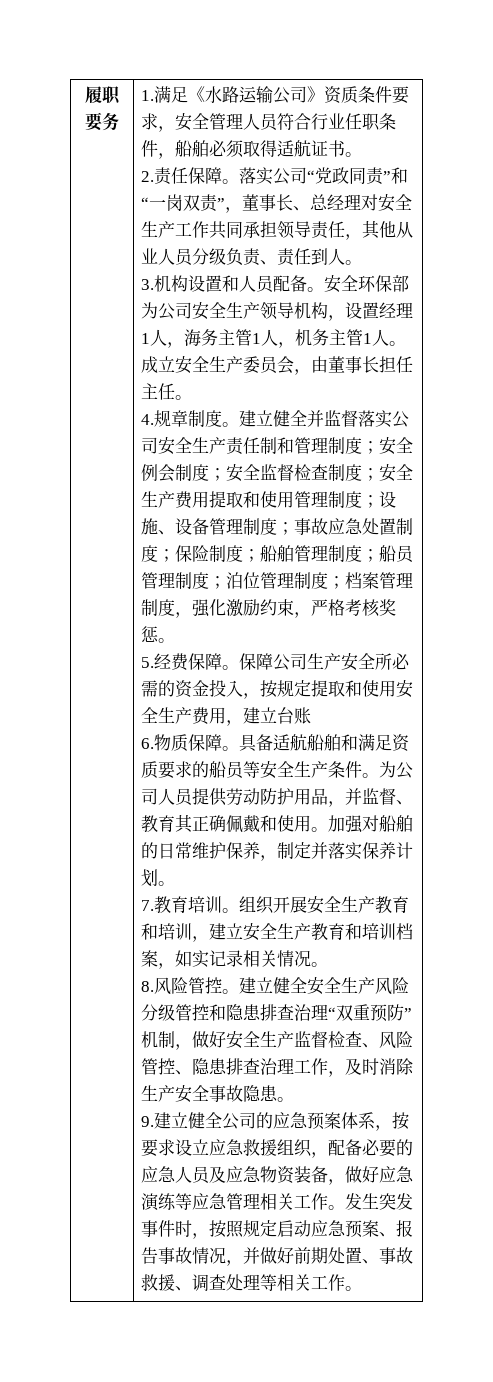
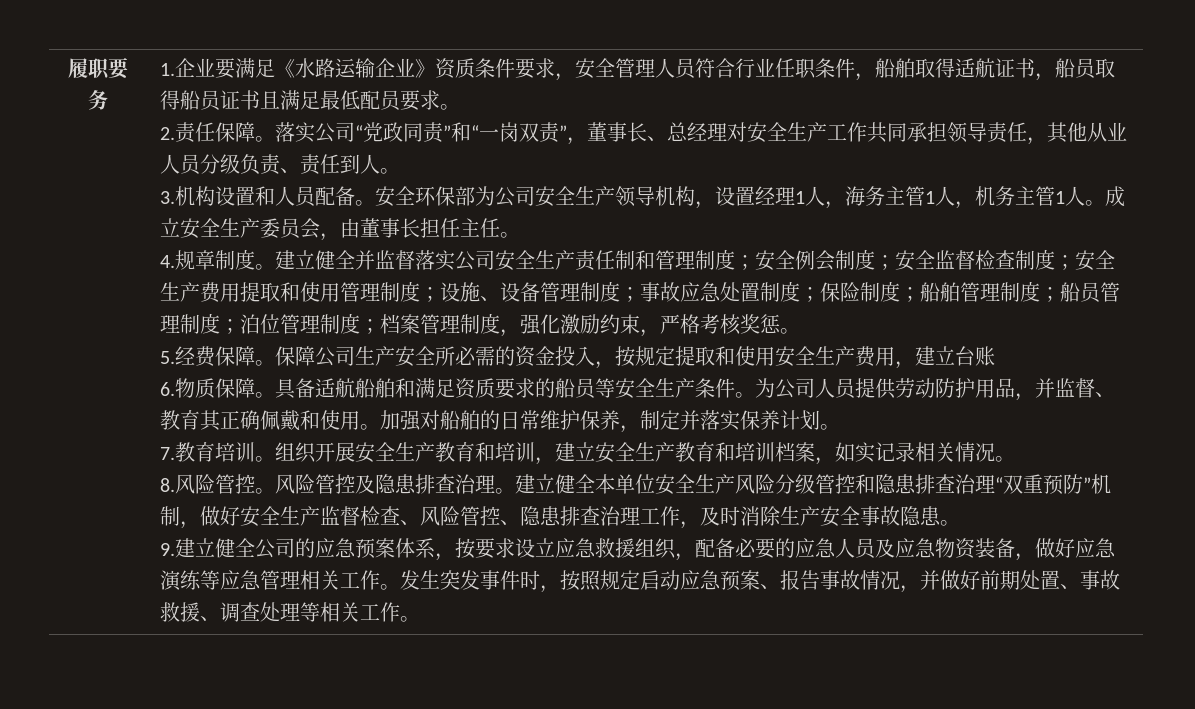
- 1.满足《水路运输公司》资质条件要求，安全管理人员符合行业任职条件，船舶必须取得适航证书。
+ 1.企业要满足《水路运输企业》资质条件要求，安全管理人员符合行业任职条件，船舶取得适航证书，船员取得船员证书且满足最低配员要求。
- 建立健全安全生产风险分级管控和隐患排查治理“双重预防”机制，做好安全生产监督检查、风险管控、隐患排查治理工作，及时消除生产安全事故隐患。
+ 风险管控及隐患排查治理。建立健全本单位安全生产风险分级管控和隐患排查治理“双重预防”机制，做好安全生产监督检查、风险管控、隐患排查治理工作，及时消除生产安全事故隐患。

